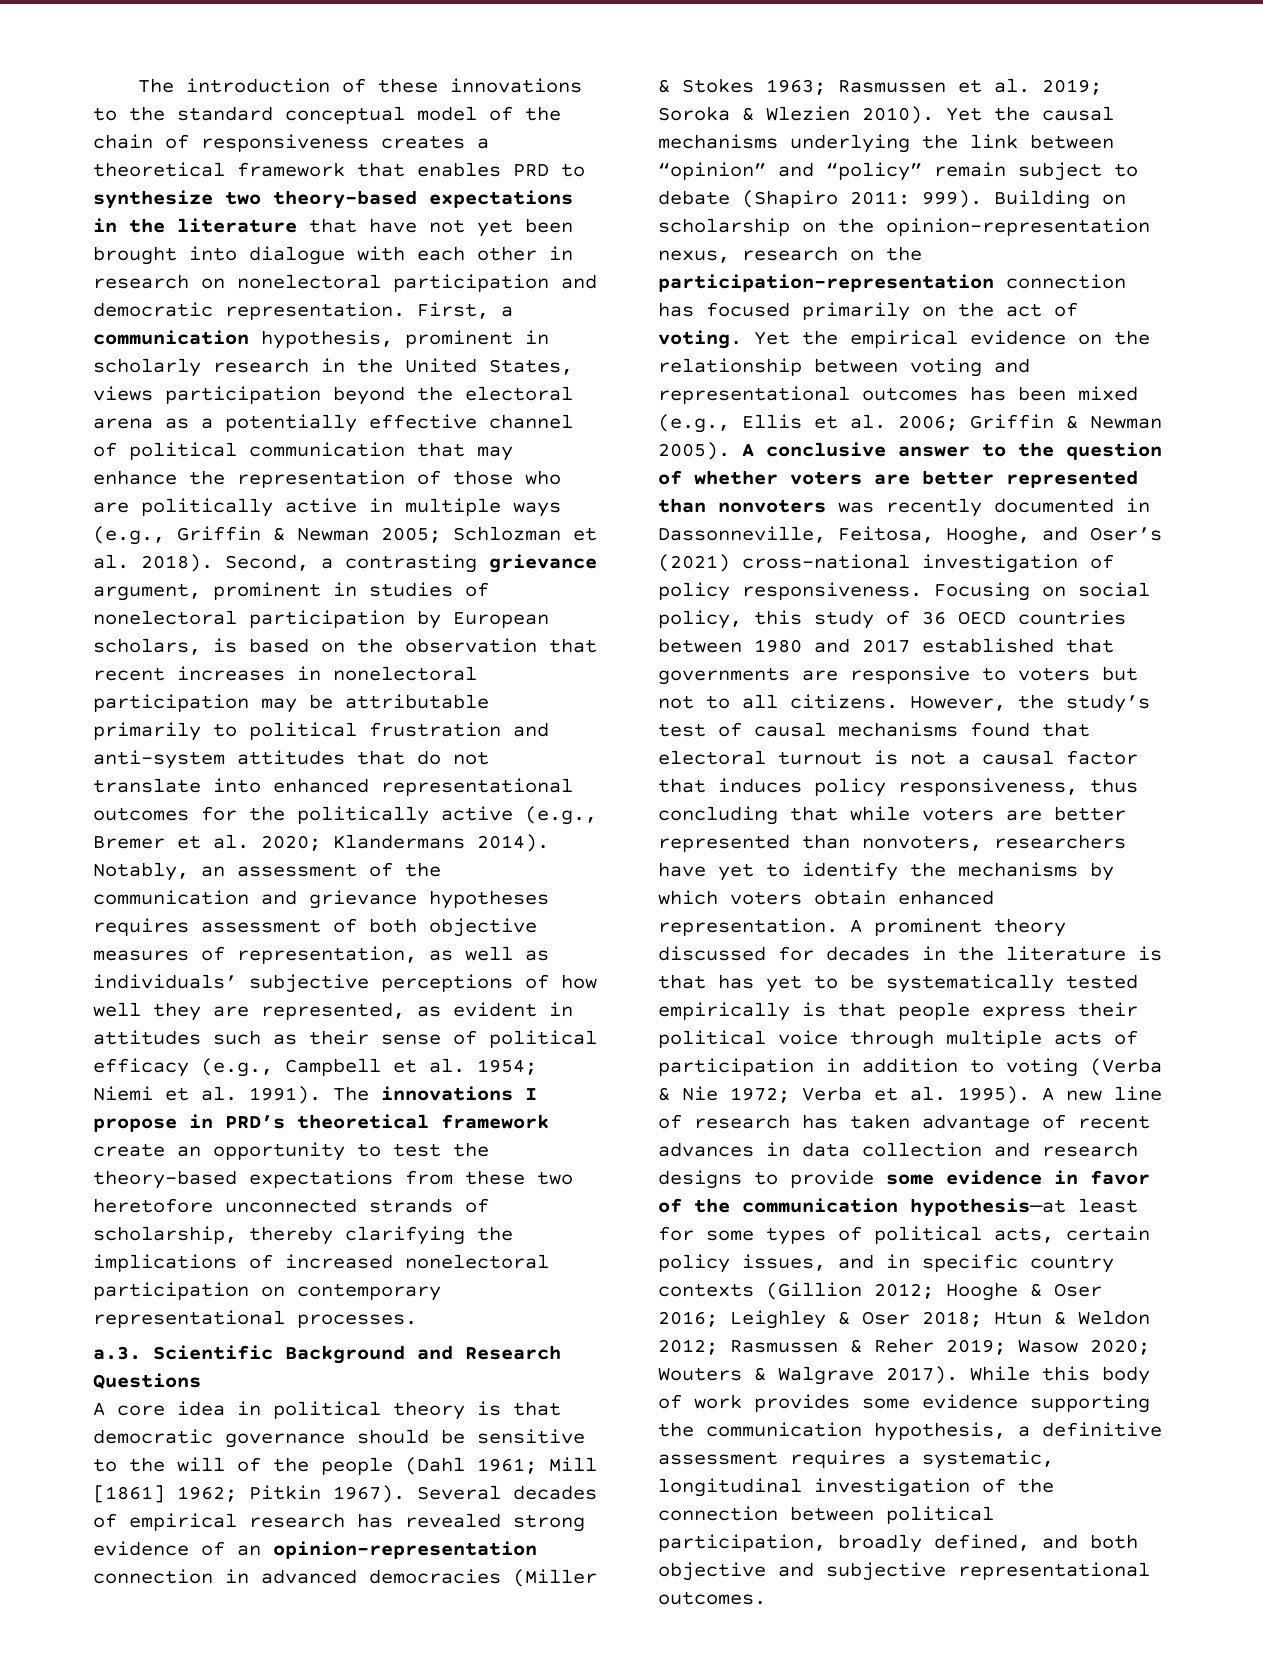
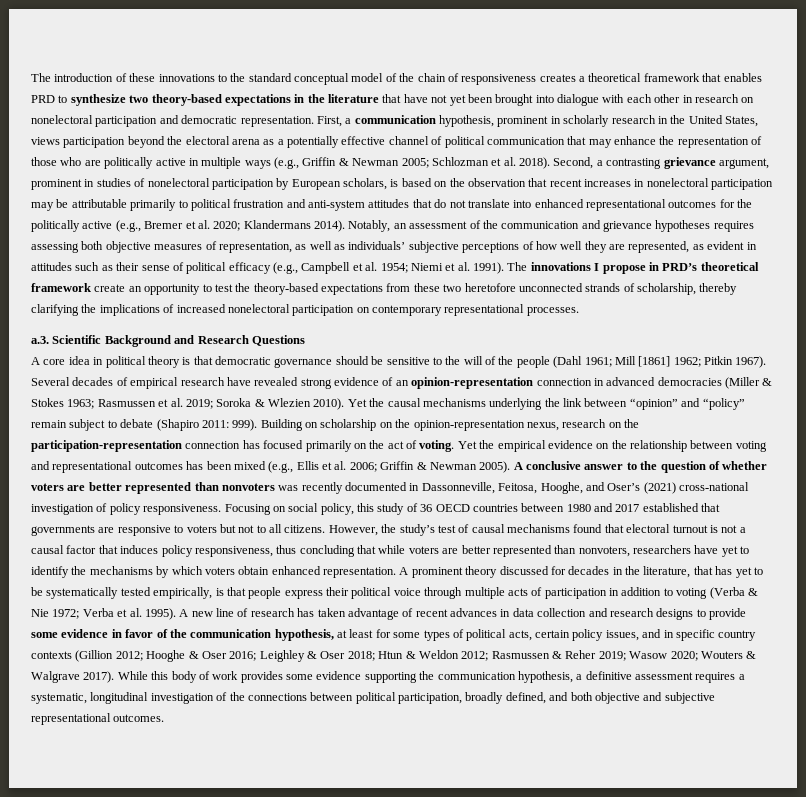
- Notably, an assessment of the communication and grievance hypotheses requires assessment of both objective measures of representation, as well as individuals’ subjective perceptions of how well they are represented, as evident in attitudes such as their sense of political efficacy (e.g., Campbell et al. 1954; Niemi et al. 1991).
+ Notably, an assessment of the communication and grievance hypotheses requires assessing both objective measures of representation, as well as individuals’ subjective perceptions of how well they are represented, as evident in attitudes such as their sense of political efficacy (e.g., Campbell et al. 1954; Niemi et al. 1991).
- Several decades of empirical research has revealed strong evidence of an opinion-representation connection in advanced democracies (Miller & Stokes 1963; Rasmussen et al. 2019; Soroka & Wlezien 2010).
+ Several decades of empirical research have revealed strong evidence of an opinion-representation connection in advanced democracies (Miller & Stokes 1963; Rasmussen et al. 2019; Soroka & Wlezien 2010).
- A prominent theory discussed for decades in the literature is that has yet to be systematically tested empirically is that people express their political voice through multiple acts of participation in addition to voting (Verba & Nie 1972; Verba et al. 1995).
+ A prominent theory discussed for decades in the literature, that has yet to be systematically tested empirically, is that people express their political voice through multiple acts of participation in addition to voting (Verba & Nie 1972; Verba et al. 1995).
- A new line of research has taken advantage of recent advances in data collection and research designs to provide some evidence in favor of the communication hypothesis—at least for some types of political acts, certain policy issues, and in specific country contexts (Gillion 2012;
+ A new line of research has taken advantage of recent advances in data collection and research designs to provide some evidence in favor of the communication hypothesis, at least for some types of political acts, certain policy issues, and in specific country contexts (Gillion 2012;
- While this body of work provides some evidence supporting the communication hypothesis, a definitive assessment requires a systematic, longitudinal investigation of the connection between political participation, broadly defined, and both objective and subjective representational outcomes.
+ While this body of work provides some evidence supporting the communication hypothesis, a definitive assessment requires a systematic, longitudinal investigation of the connections between political participation, broadly defined, and both objective and subjective representational outcomes.

